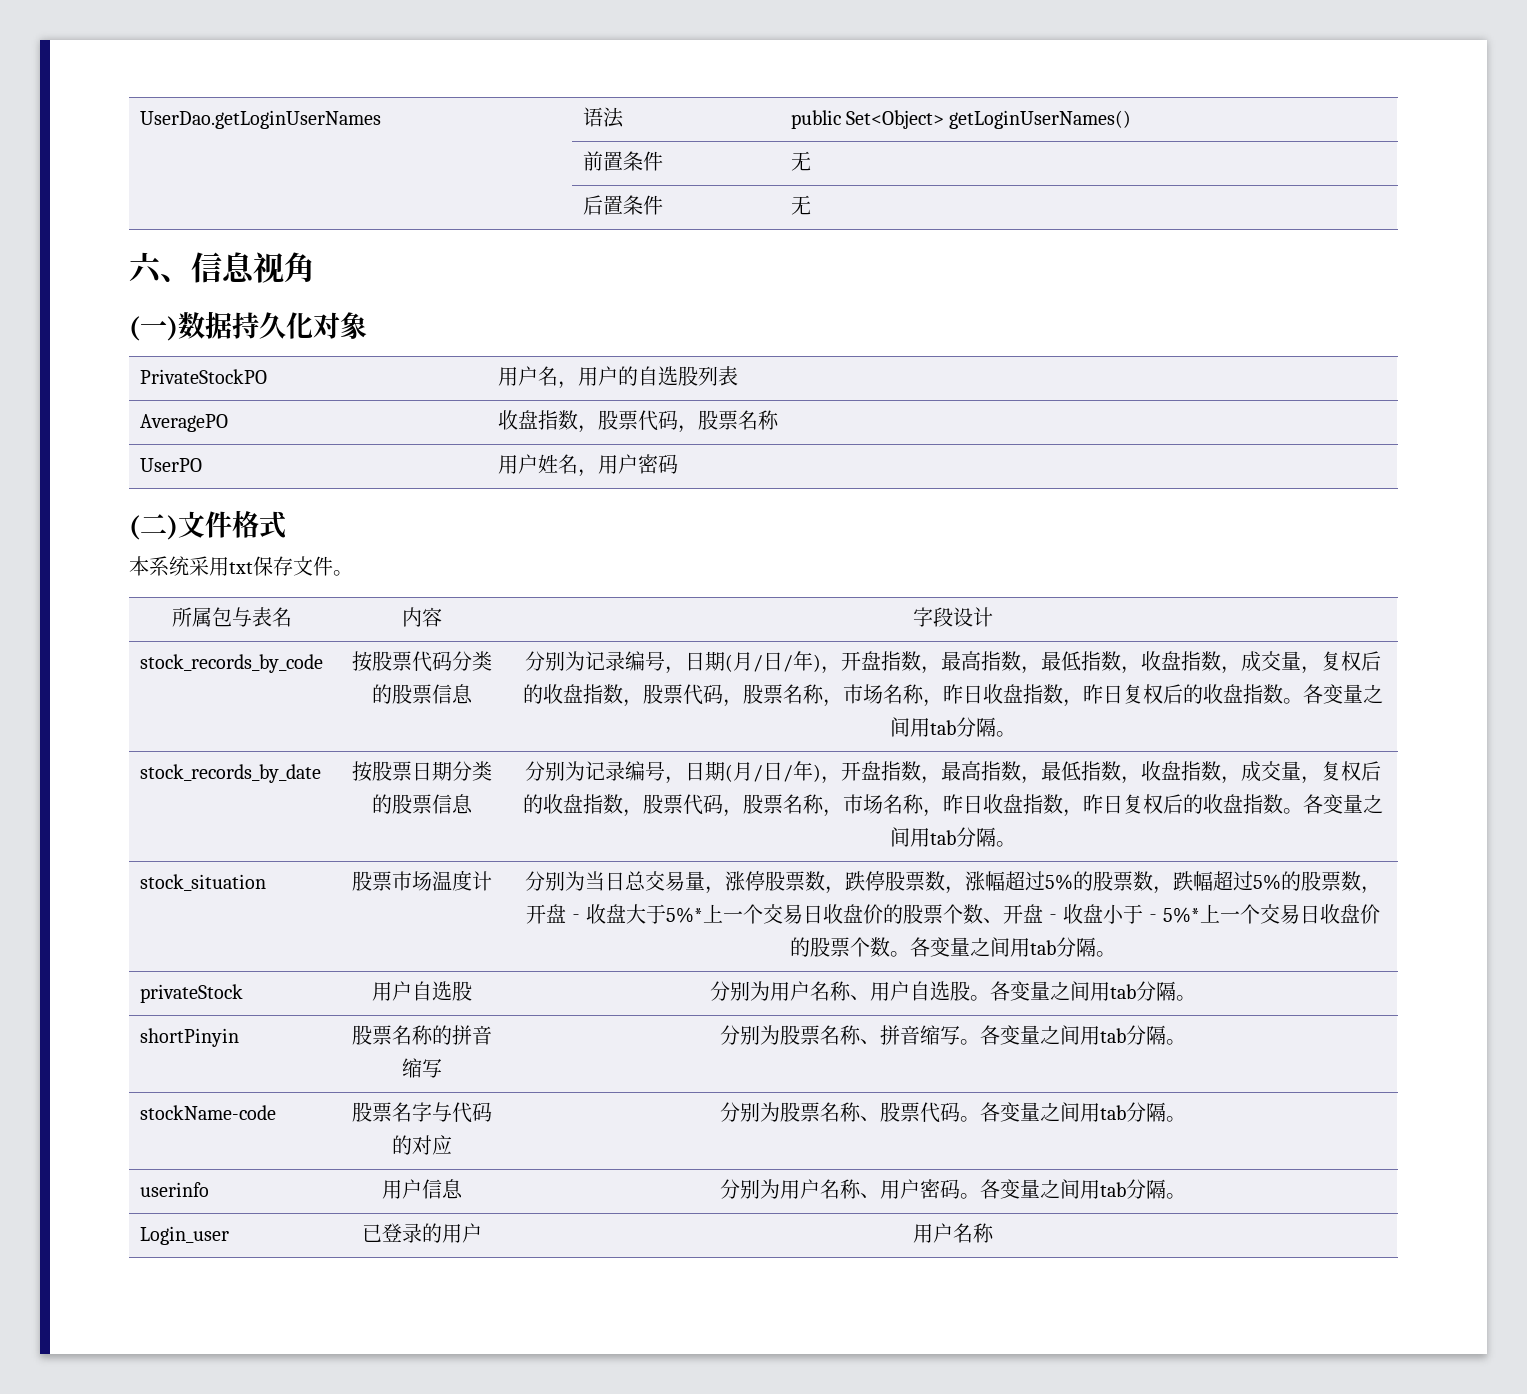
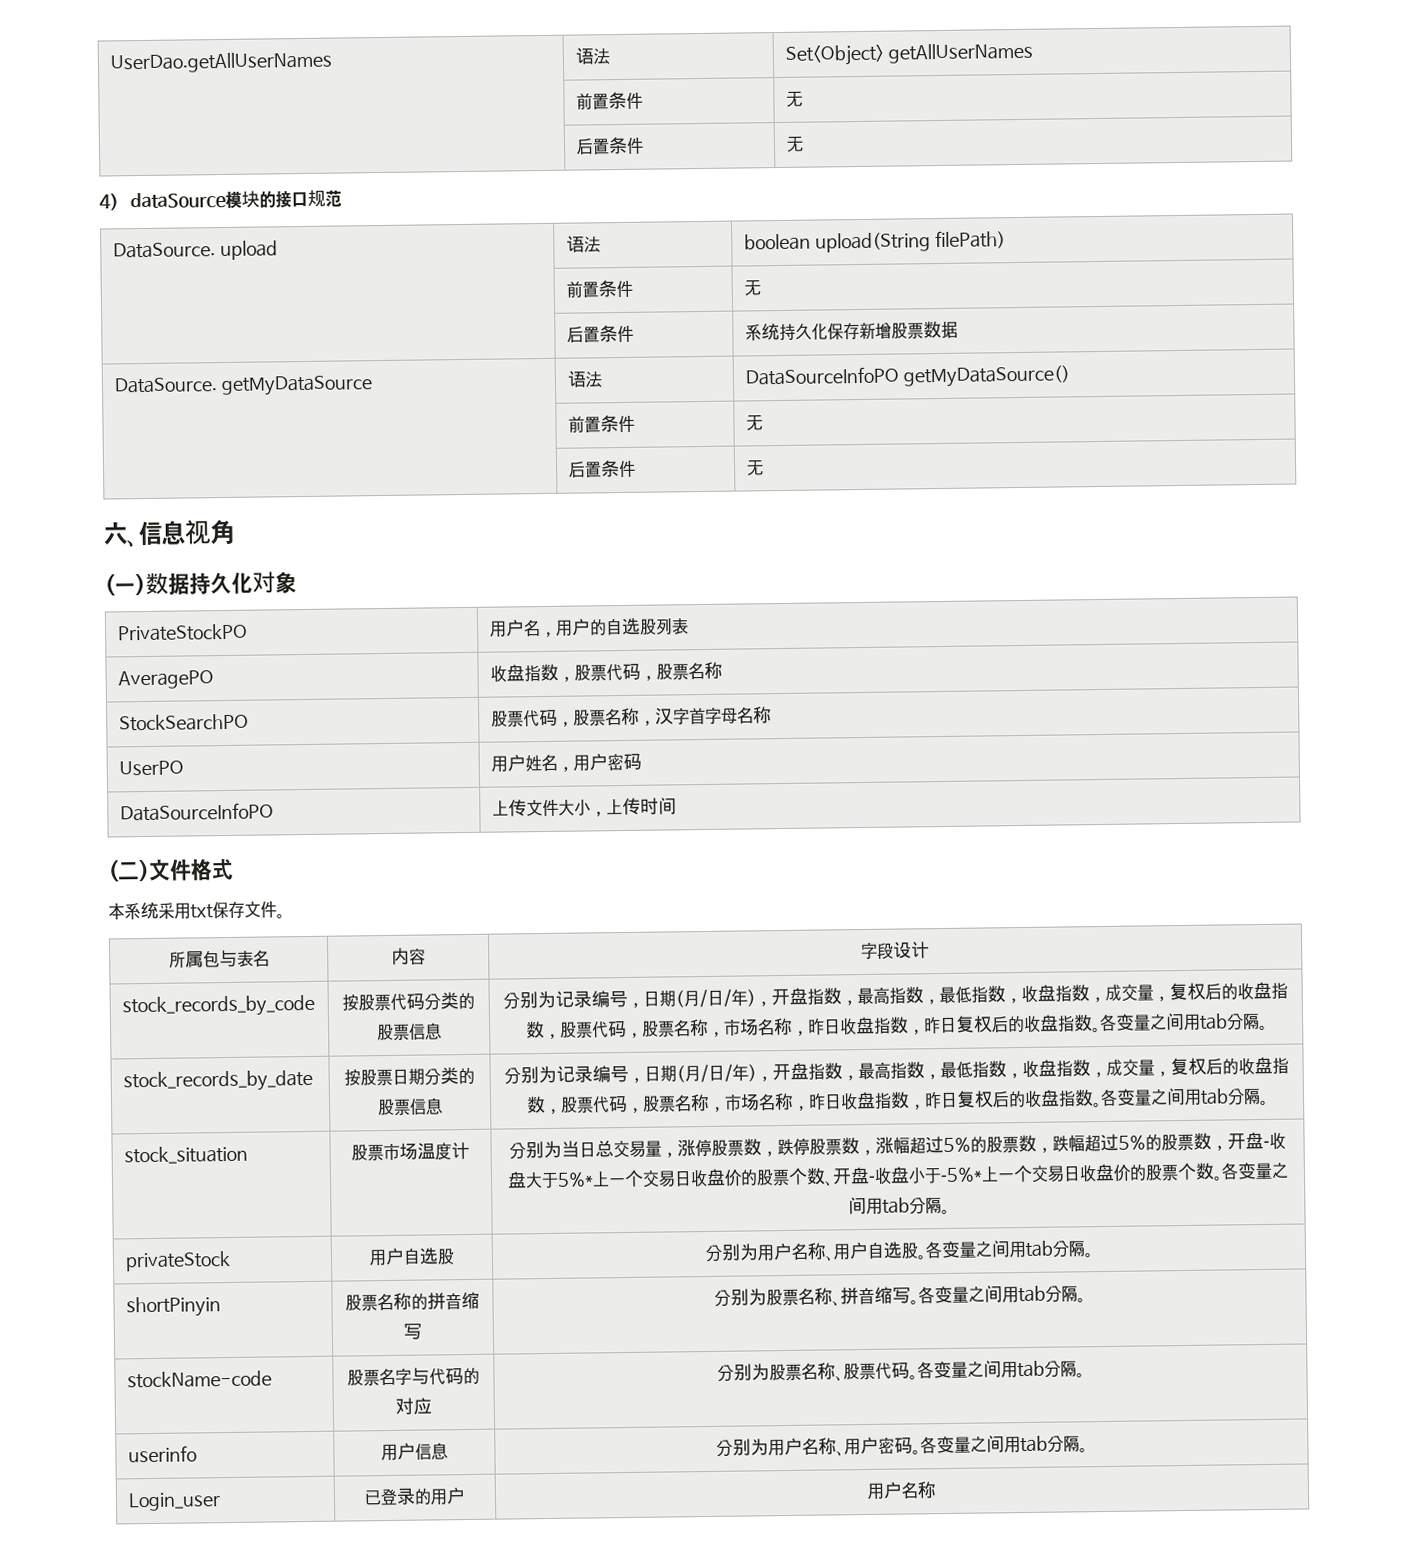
- UserDao.getLoginUserNames | 语法 | public Set<Object> getLoginUserNames()
+ UserDao.getAllUserNames | 语法 | Set<Object> getAllUserNames
+ | 前置条件 | 无
+ | 后置条件 | 无
+ 4) dataSource模块的接口规范
+ DataSource. upload | 语法 | boolean upload(String filePath)
+ | 前置条件 | 无
+ | 后置条件 | 系统持久化保存新增股票数据
+ DataSource. getMyDataSource | 语法 | DataSourceInfoPO getMyDataSource()
+ StockSearchPO | 股票代码，股票名称，汉字首字母名称
+ DataSourceInfoPO | 上传文件大小，上传时间

